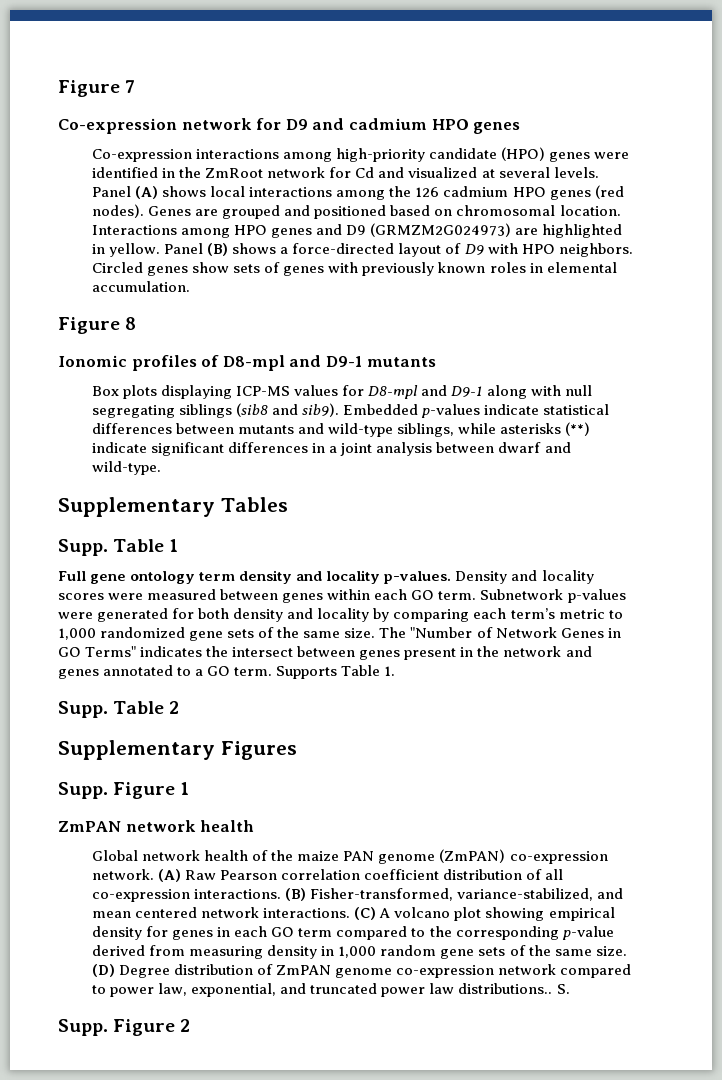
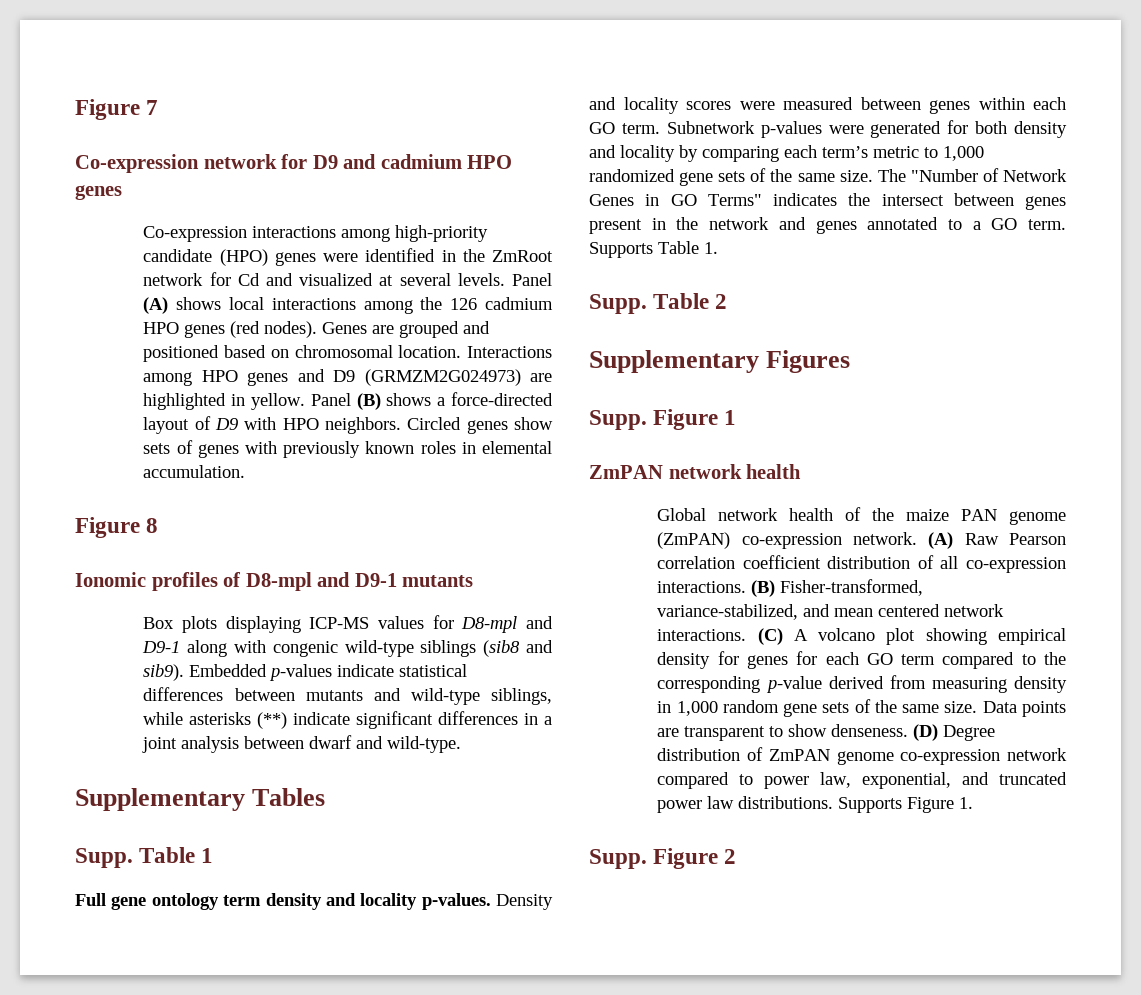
- Box plots displaying ICP-MS values for D8-mpl and D9-1 along with null segregating siblings (sib8 and sib9).
+ Box plots displaying ICP-MS values for D8-mpl and D9-1 along with congenic wild-type siblings (sib8 and sib9).
- (C) A volcano plot showing empirical density for genes in each GO term compared to the corresponding p-value derived from measuring density in 1,000 random gene sets of the same size.
+ (C) A volcano plot showing empirical density for genes for each GO term compared to the corresponding p-value derived from measuring density in 1,000 random gene sets of the same size.
+ Data points are transparent to show denseness.
- (D) Degree distribution of ZmPAN genome co-expression network compared to power law, exponential, and truncated power law distributions.. S.
+ (D) Degree distribution of ZmPAN genome co-expression network compared to power law, exponential, and truncated power law distributions. Supports Figure 1.

